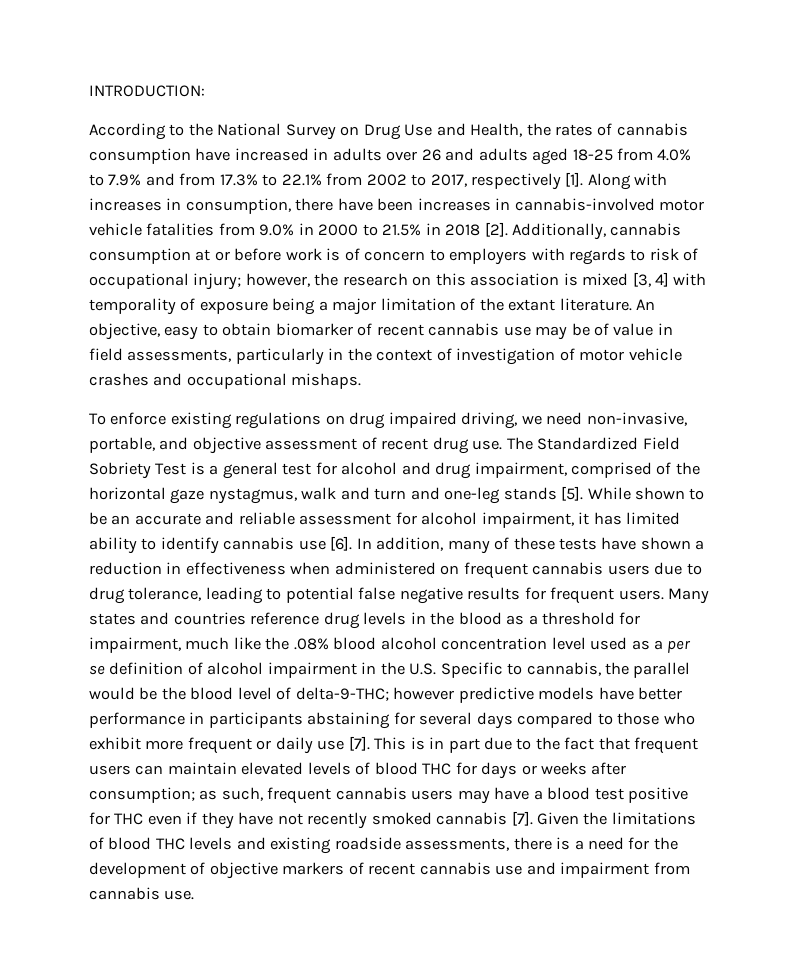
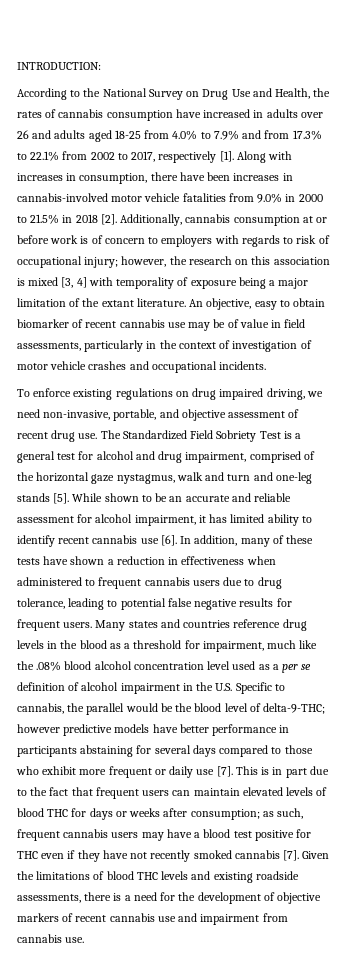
- An objective, easy to obtain biomarker of recent cannabis use may be of value in field assessments, particularly in the context of investigation of motor vehicle crashes and occupational mishaps.
+ An objective, easy to obtain biomarker of recent cannabis use may be of value in field assessments, particularly in the context of investigation of motor vehicle crashes and occupational incidents.
- While shown to be an accurate and reliable assessment for alcohol impairment, it has limited ability to identify cannabis use [6].
+ While shown to be an accurate and reliable assessment for alcohol impairment, it has limited ability to identify recent cannabis use [6].
- In addition, many of these tests have shown a reduction in effectiveness when administered on frequent cannabis users due to drug tolerance, leading to potential false negative results for frequent users.
+ In addition, many of these tests have shown a reduction in effectiveness when administered to frequent cannabis users due to drug tolerance, leading to potential false negative results for frequent users.

